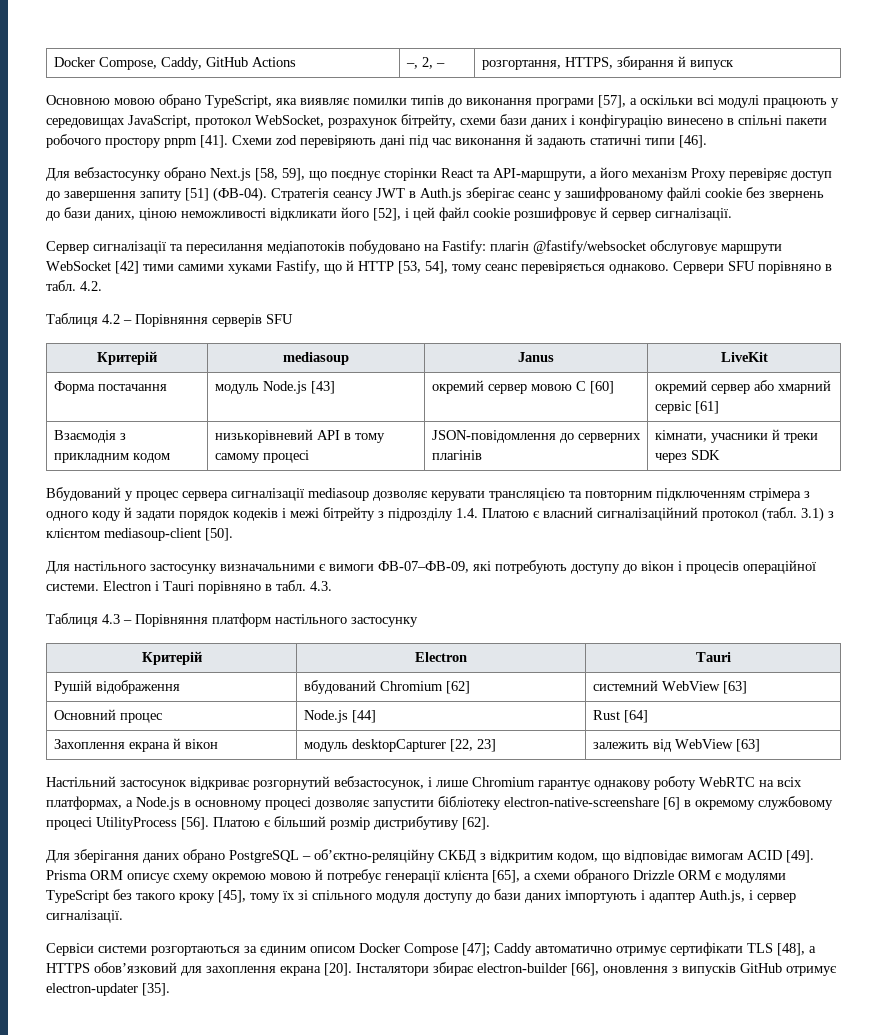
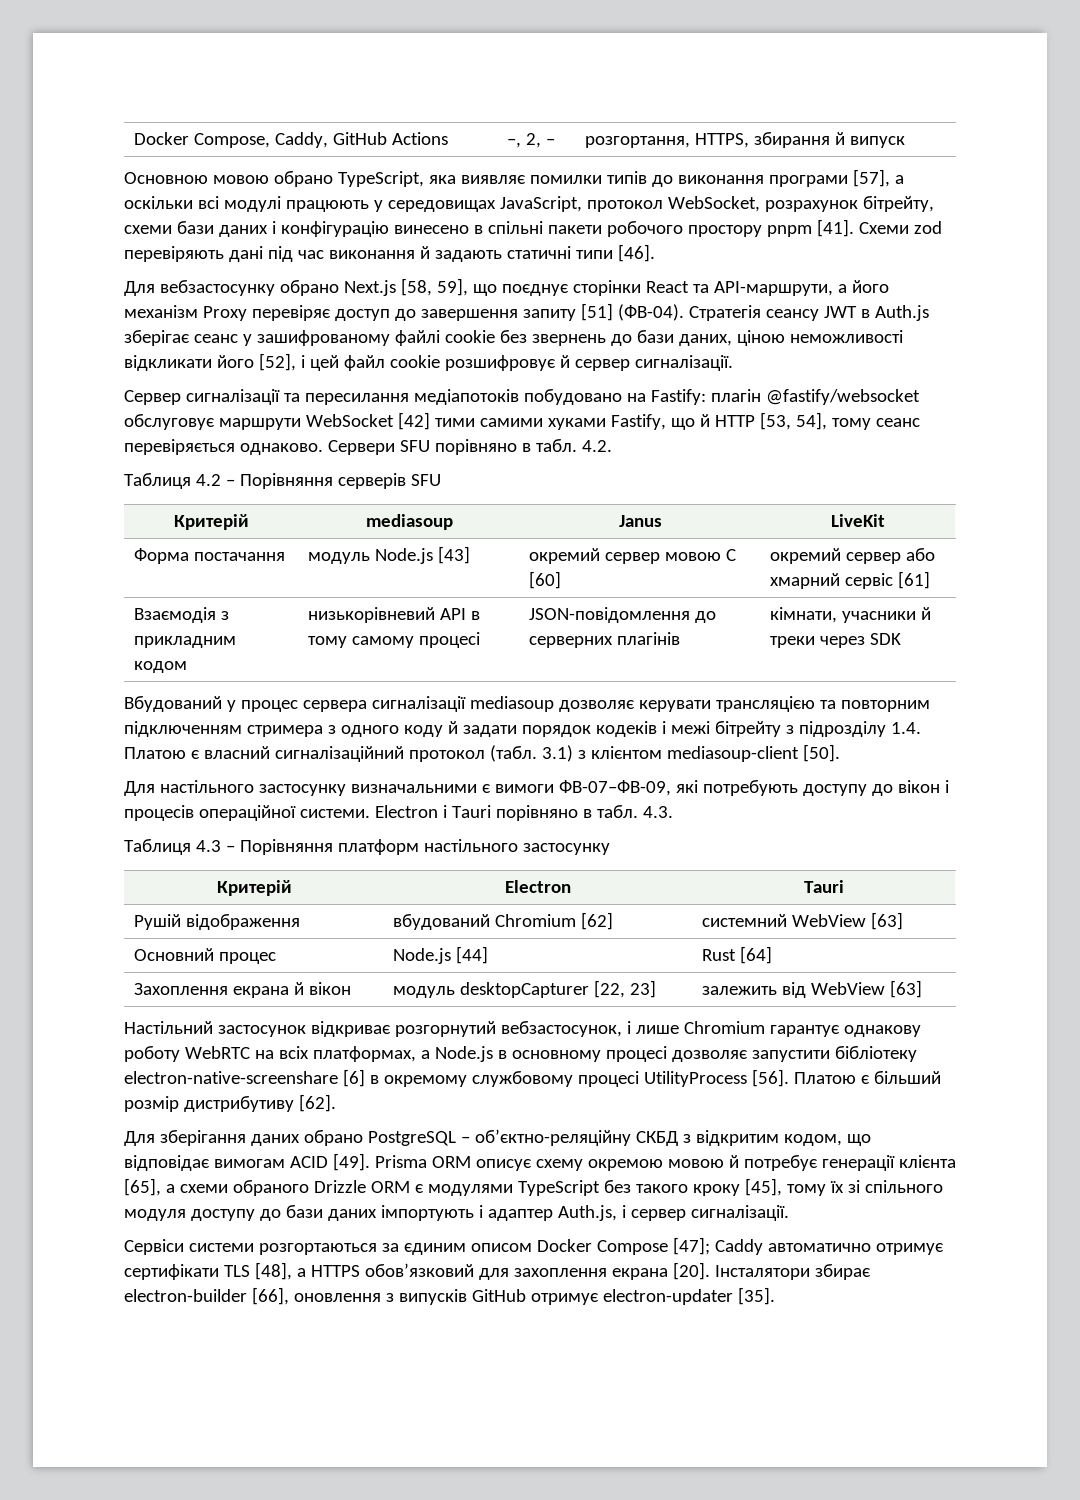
- Вбудований у процес сервера сигналізації mediasoup дозволяє керувати трансляцією та повторним підключенням стрімера з одного коду й задати порядок кодеків і межі бітрейту з підрозділу 1.4. Платою є власний сигналізаційний протокол (табл.
+ Вбудований у процес сервера сигналізації mediasoup дозволяє керувати трансляцією та повторним підключенням стримера з одного коду й задати порядок кодеків і межі бітрейту з підрозділу 1.4. Платою є власний сигналізаційний протокол (табл.

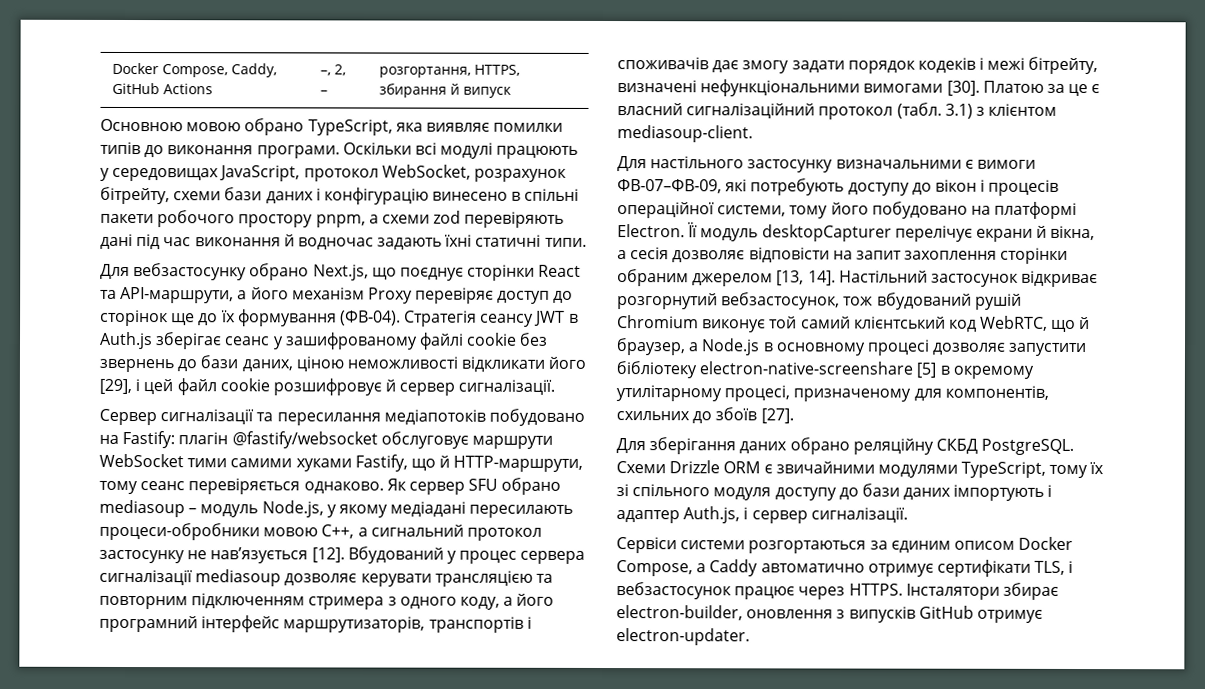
- Основною мовою обрано TypeScript, яка виявляє помилки типів до виконання програми [57], а оскільки всі модулі працюють у середовищах JavaScript, протокол WebSocket, розрахунок бітрейту, схеми бази даних і конфігурацію винесено в спільні пакети робочого простору pnpm [41]. Схеми zod перевіряють дані під час виконання й задають статичні типи [46].
+ Основною мовою обрано TypeScript, яка виявляє помилки типів до виконання програми. Оскільки всі модулі працюють у середовищах JavaScript, протокол WebSocket, розрахунок бітрейту, схеми бази даних і конфігурацію винесено в спільні пакети робочого простору pnpm, а схеми zod перевіряють дані під час виконання й водночас задають їхні статичні типи.
- Для вебзастосунку обрано Next.js [58, 59], що поєднує сторінки React та API-маршрути, а його механізм Proxy перевіряє доступ до завершення запиту [51] (ФВ-04).
+ Для вебзастосунку обрано Next.js, що поєднує сторінки React та API-маршрути, а його механізм Proxy перевіряє доступ до сторінок ще до їх формування (ФВ-04).
- Стратегія сеансу JWT в Auth.js зберігає сеанс у зашифрованому файлі cookie без звернень до бази даних, ціною неможливості відкликати його [52], і цей файл cookie розшифровує й сервер сигналізації.
+ Стратегія сеансу JWT в Auth.js зберігає сеанс у зашифрованому файлі cookie без звернень до бази даних, ціною неможливості відкликати його [29], і цей файл cookie розшифровує й сервер сигналізації.
- Сервер сигналізації та пересилання медіапотоків побудовано на Fastify: плагін @fastify/websocket обслуговує маршрути WebSocket [42] тими самими хуками Fastify, що й HTTP [53, 54], тому сеанс перевіряється однаково.
+ Сервер сигналізації та пересилання медіапотоків побудовано на Fastify: плагін @fastify/websocket обслуговує маршрути WebSocket тими самими хуками Fastify, що й HTTP-маршрути, тому сеанс перевіряється однаково.
- Сервери SFU порівняно в табл. 4.2.
- Таблиця 4.2 – Порівняння серверів SFU
- Критерій | mediasoup | Janus | LiveKit
- Форма постачання | модуль Node.js [43] | окремий сервер мовою C [60] | окремий сервер або хмарний сервіс [61]
- Взаємодія з прикладним кодом | низькорівневий API в тому самому процесі | JSON-повідомлення до серверних плагінів | кімнати, учасники й треки через SDK
- Вбудований у процес сервера сигналізації mediasoup дозволяє керувати трансляцією та повторним підключенням стримера з одного коду й задати порядок кодеків і межі бітрейту з підрозділу 1.4. Платою є власний сигналізаційний протокол (табл.
+ Як сервер SFU обрано mediasoup – модуль Node.js, у якому медіадані пересилають процеси-обробники мовою C++, а сигнальний протокол застосунку не нав’язується [12]. Вбудований у процес сервера сигналізації mediasoup дозволяє керувати трансляцією та повторним підключенням стримера з одного коду, а його програмний інтерфейс маршрутизаторів, транспортів і споживачів дає змогу задати порядок кодеків і межі бітрейту, визначені нефункціональними вимогами [30]. Платою за це є власний сигналізаційний протокол (табл.
- 3.1) з клієнтом mediasoup-client [50].
+ 3.1) з клієнтом mediasoup-client.
- Для настільного застосунку визначальними є вимоги ФВ-07–ФВ-09, які потребують доступу до вікон і процесів операційної системи. Electron і Tauri порівняно в табл. 4.3.
- Таблиця 4.3 – Порівняння платформ настільного застосунку
- Критерій | Electron | Tauri
- Рушій відображення | вбудований Chromium [62] | системний WebView [63]
- Основний процес | Node.js [44] | Rust [64]
- Захоплення екрана й вікон | модуль desktopCapturer [22, 23] | залежить від WebView [63]
- Настільний застосунок відкриває розгорнутий вебзастосунок, і лише Chromium гарантує однакову роботу WebRTC на всіх платформах, а Node.js в основному процесі дозволяє запустити бібліотеку electron-native-screenshare [6] в окремому службовому процесі UtilityProcess [56]. Платою є більший розмір дистрибутиву [62].
- Для зберігання даних обрано PostgreSQL – об’єктно-реляційну СКБД з відкритим кодом, що відповідає вимогам ACID [49]. Prisma ORM описує схему окремою мовою й потребує генерації клієнта [65], а схеми обраного Drizzle ORM є модулями TypeScript без такого кроку [45], тому їх зі спільного модуля доступу до бази даних імпортують і адаптер Auth.js, і сервер сигналізації.
+ Для настільного застосунку визначальними є вимоги ФВ-07–ФВ-09, які потребують доступу до вікон і процесів операційної системи, тому його побудовано на платформі Electron. Її модуль desktopCapturer перелічує екрани й вікна, а сесія дозволяє відповісти на запит захоплення сторінки обраним джерелом [13, 14]. Настільний застосунок відкриває розгорнутий вебзастосунок, тож вбудований рушій Chromium виконує той самий клієнтський код WebRTC, що й браузер, а Node.js в основному процесі дозволяє запустити бібліотеку electron-native-screenshare [5] в окремому утилітарному процесі, призначеному для компонентів, схильних до збоїв [27].
+ Для зберігання даних обрано реляційну СКБД PostgreSQL. Схеми Drizzle ORM є звичайними модулями TypeScript, тому їх зі спільного модуля доступу до бази даних імпортують і адаптер Auth.js, і сервер сигналізації.
- Сервіси системи розгортаються за єдиним описом Docker Compose [47]; Caddy автоматично отримує сертифікати TLS [48], а HTTPS обов’язковий для захоплення екрана [20]. Інсталятори збирає electron-builder [66], оновлення з випусків GitHub отримує electron-updater [35].
+ Сервіси системи розгортаються за єдиним описом Docker Compose, а Caddy автоматично отримує сертифікати TLS, і вебзастосунок працює через HTTPS. Інсталятори збирає electron-builder, оновлення з випусків GitHub отримує electron-updater.

